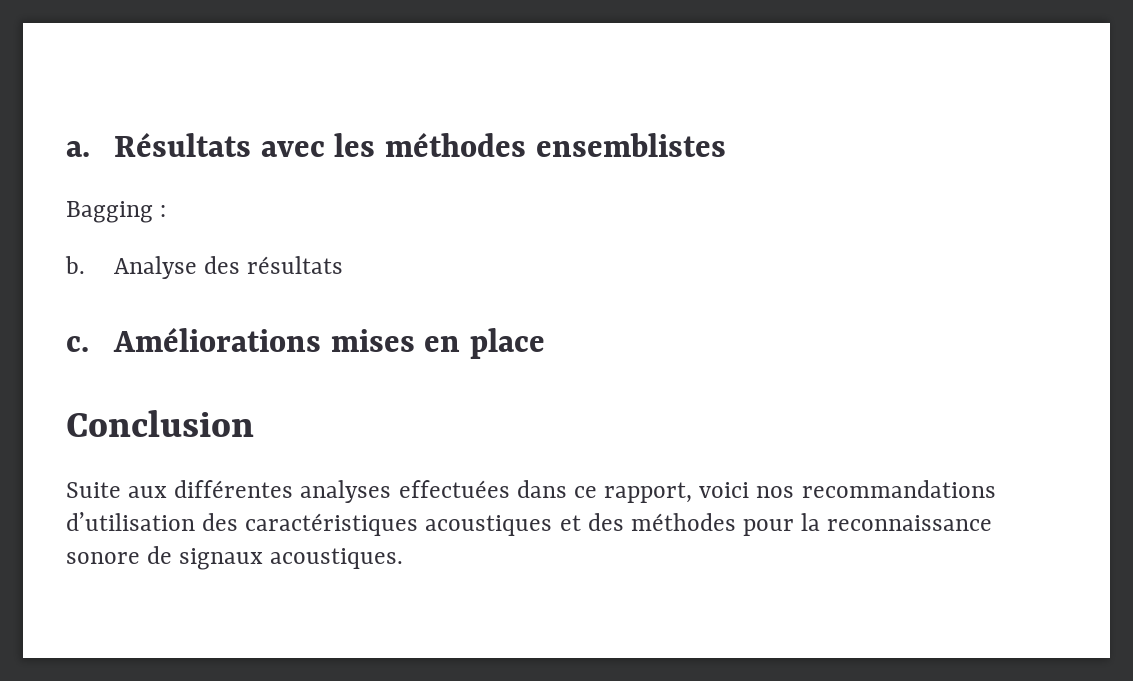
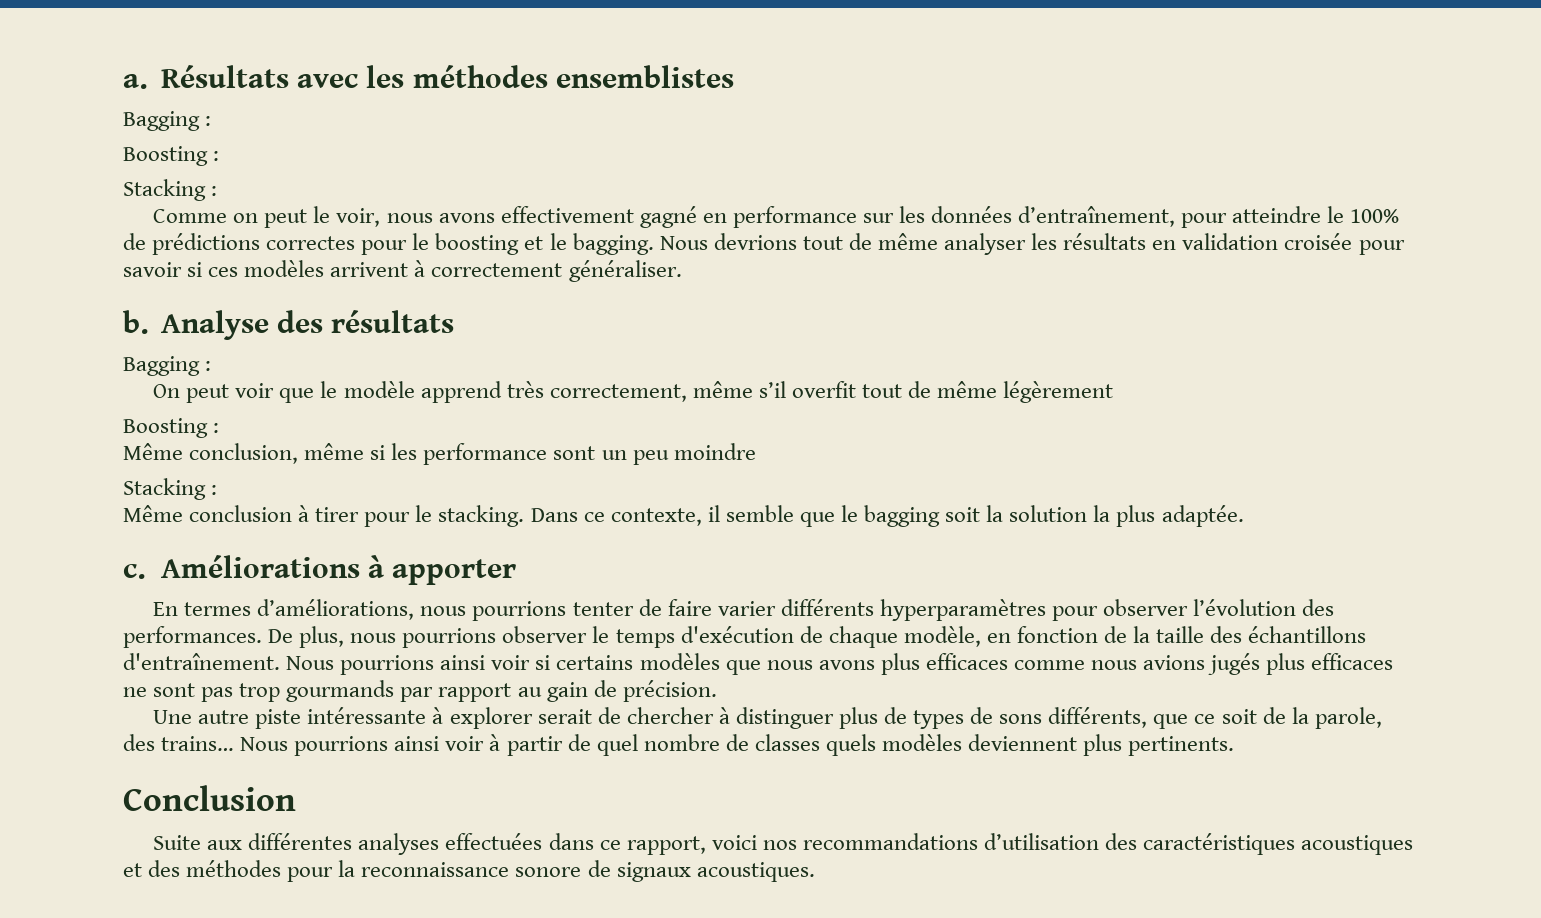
  Résultats avec les méthodes ensemblistes
  Bagging :
+ Boosting :
+ Stacking :
+ Comme on peut le voir, nous avons effectivement gagné en performance sur les données d’entraînement, pour atteindre le 100% de prédictions correctes pour le boosting et le bagging. Nous devrions tout de même analyser les résultats en validation croisée pour savoir si ces modèles arrivent à correctement généraliser.
  b. Analyse des résultats
- c. Améliorations mises en place
+ Bagging :
+ On peut voir que le modèle apprend très correctement, même s’il overfit tout de même légèrement
+ Boosting :
+ Même conclusion, même si les performance sont un peu moindre
+ Stacking :
+ Même conclusion à tirer pour le stacking. Dans ce contexte, il semble que le bagging soit la solution la plus adaptée.
+ c. Améliorations à apporter
+ En termes d’améliorations, nous pourrions tenter de faire varier différents hyperparamètres pour observer l’évolution des performances. De plus, nous pourrions observer le temps d'exécution de chaque modèle, en fonction de la taille des échantillons d'entraînement. Nous pourrions ainsi voir si certains modèles que nous avons plus efficaces comme nous avions jugés plus efficaces ne sont pas trop gourmands par rapport au gain de précision.
+ Une autre piste intéressante à explorer serait de chercher à distinguer plus de types de sons différents, que ce soit de la parole, des trains… Nous pourrions ainsi voir à partir de quel nombre de classes quels modèles deviennent plus pertinents.

